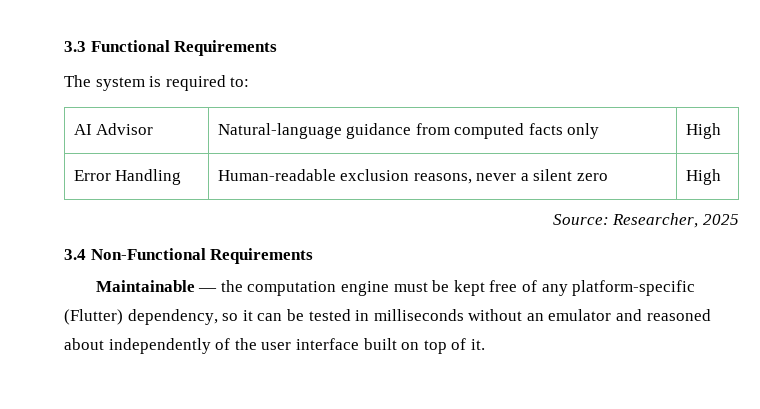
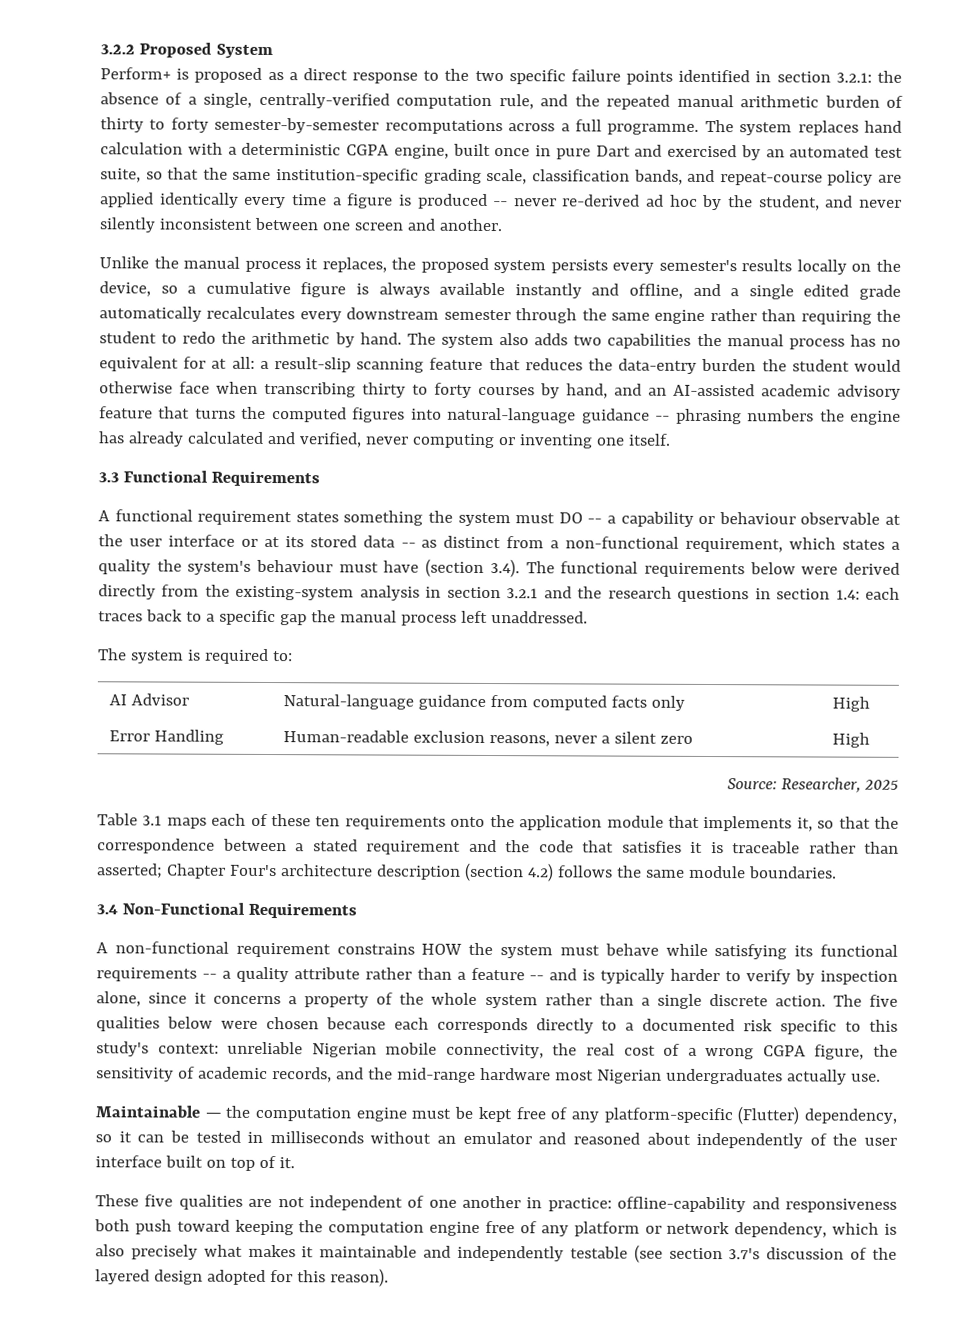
+ 3.2.2 Proposed System
+ Perform+ is proposed as a direct response to the two specific failure points identified in section 3.2.1: the absence of a single, centrally-verified computation rule, and the repeated manual arithmetic burden of thirty to forty semester-by-semester recomputations across a full programme. The system replaces hand calculation with a deterministic CGPA engine, built once in pure Dart and exercised by an automated test suite, so that the same institution-specific grading scale, classification bands, and repeat-course policy are applied identically every time a figure is produced -- never re-derived ad hoc by the student, and never silently inconsistent between one screen and another.
+ Unlike the manual process it replaces, the proposed system persists every semester's results locally on the device, so a cumulative figure is always available instantly and offline, and a single edited grade automatically recalculates every downstream semester through the same engine rather than requiring the student to redo the arithmetic by hand. The system also adds two capabilities the manual process has no equivalent for at all: a result-slip scanning feature that reduces the data-entry burden the student would otherwise face when transcribing thirty to forty courses by hand, and an AI-assisted academic advisory feature that turns the computed figures into natural-language guidance -- phrasing numbers the engine has already calculated and verified, never computing or inventing one itself.
  3.3 Functional Requirements
+ A functional requirement states something the system must DO -- a capability or behaviour observable at the user interface or at its stored data -- as distinct from a non-functional requirement, which states a quality the system's behaviour must have (section 3.4). The functional requirements below were derived directly from the existing-system analysis in section 3.2.1 and the research questions in section 1.4: each traces back to a specific gap the manual process left unaddressed.
+ Table 3.1 maps each of these ten requirements onto the application module that implements it, so that the correspondence between a stated requirement and the code that satisfies it is traceable rather than asserted; Chapter Four's architecture description (section 4.2) follows the same module boundaries.
  3.4 Non-Functional Requirements
+ A non-functional requirement constrains HOW the system must behave while satisfying its functional requirements -- a quality attribute rather than a feature -- and is typically harder to verify by inspection alone, since it concerns a property of the whole system rather than a single discrete action. The five qualities below were chosen because each corresponds directly to a documented risk specific to this study's context: unreliable Nigerian mobile connectivity, the real cost of a wrong CGPA figure, the sensitivity of academic records, and the mid-range hardware most Nigerian undergraduates actually use.
+ These five qualities are not independent of one another in practice: offline-capability and responsiveness both push toward keeping the computation engine free of any platform or network dependency, which is also precisely what makes it maintainable and independently testable (see section 3.7's discussion of the layered design adopted for this reason).

